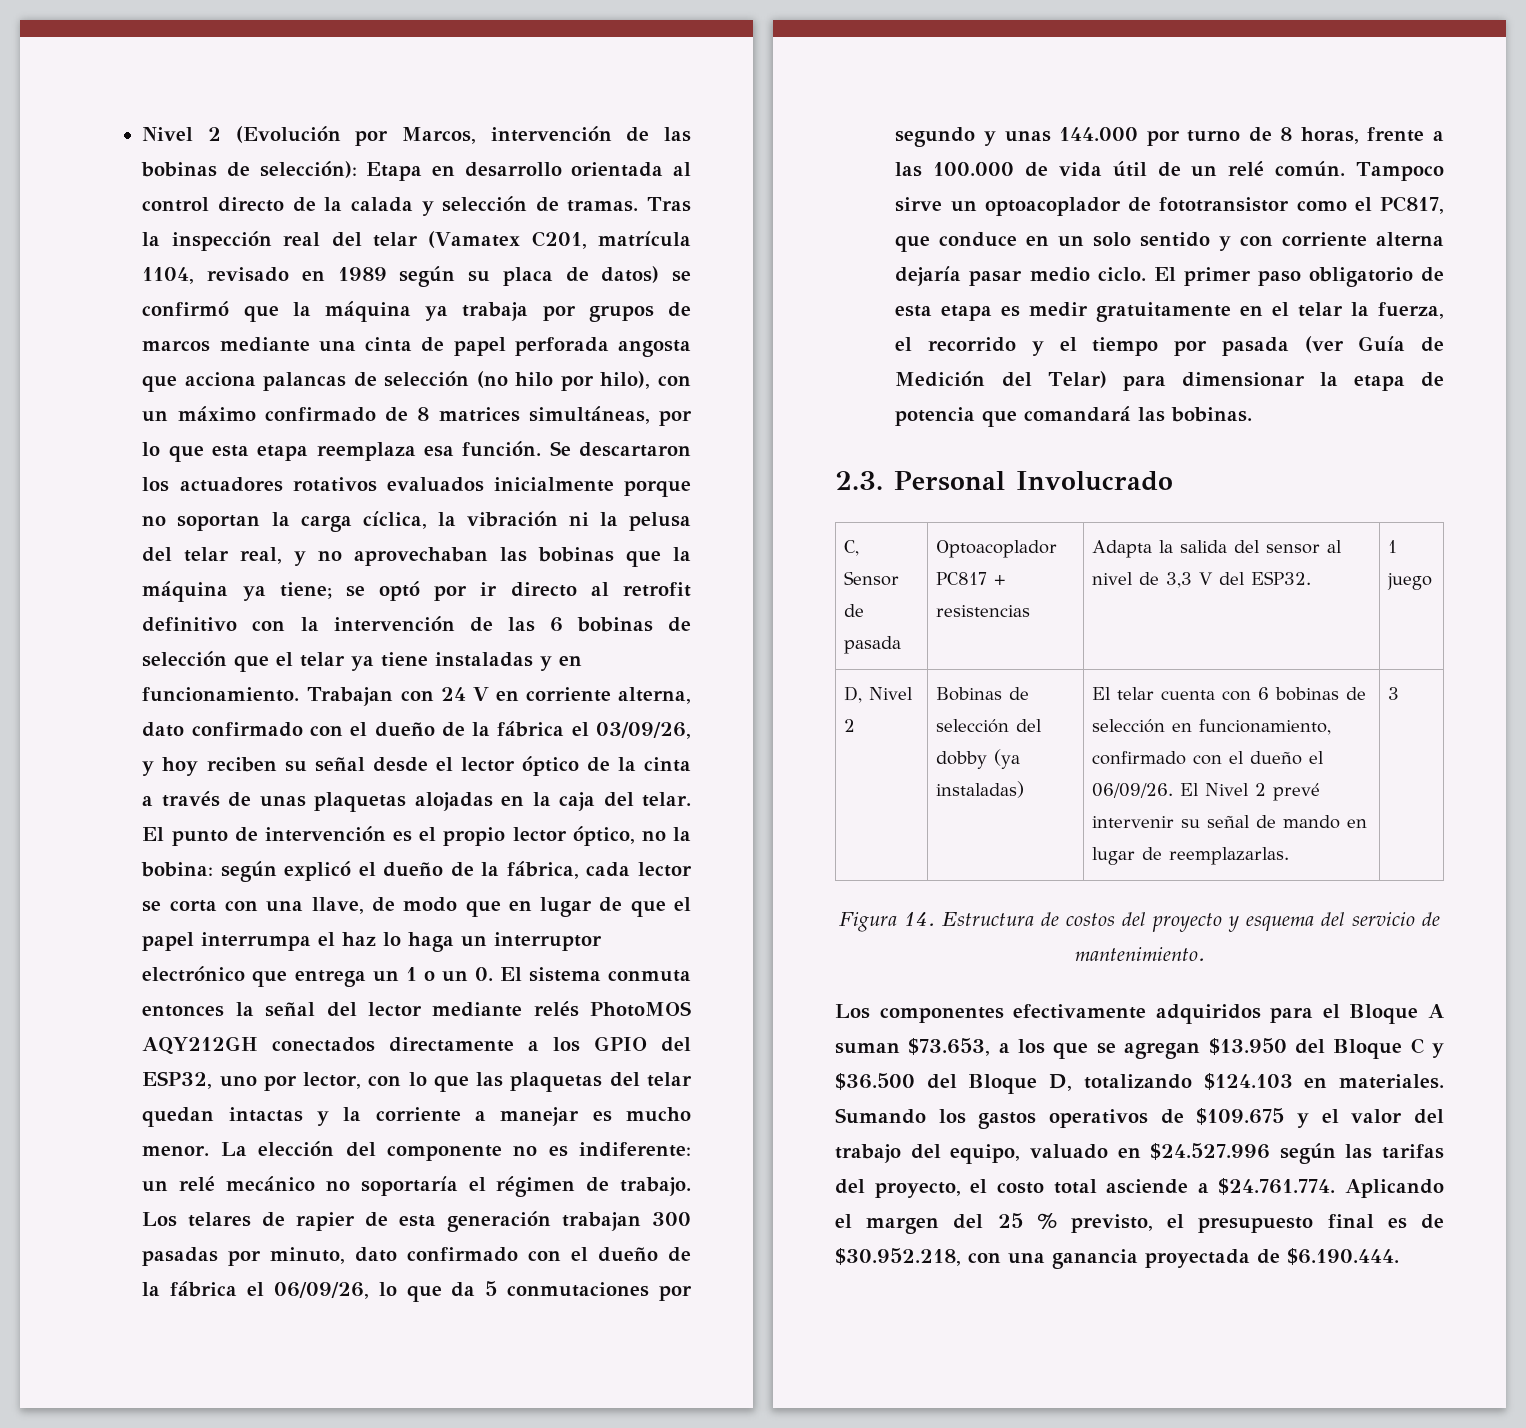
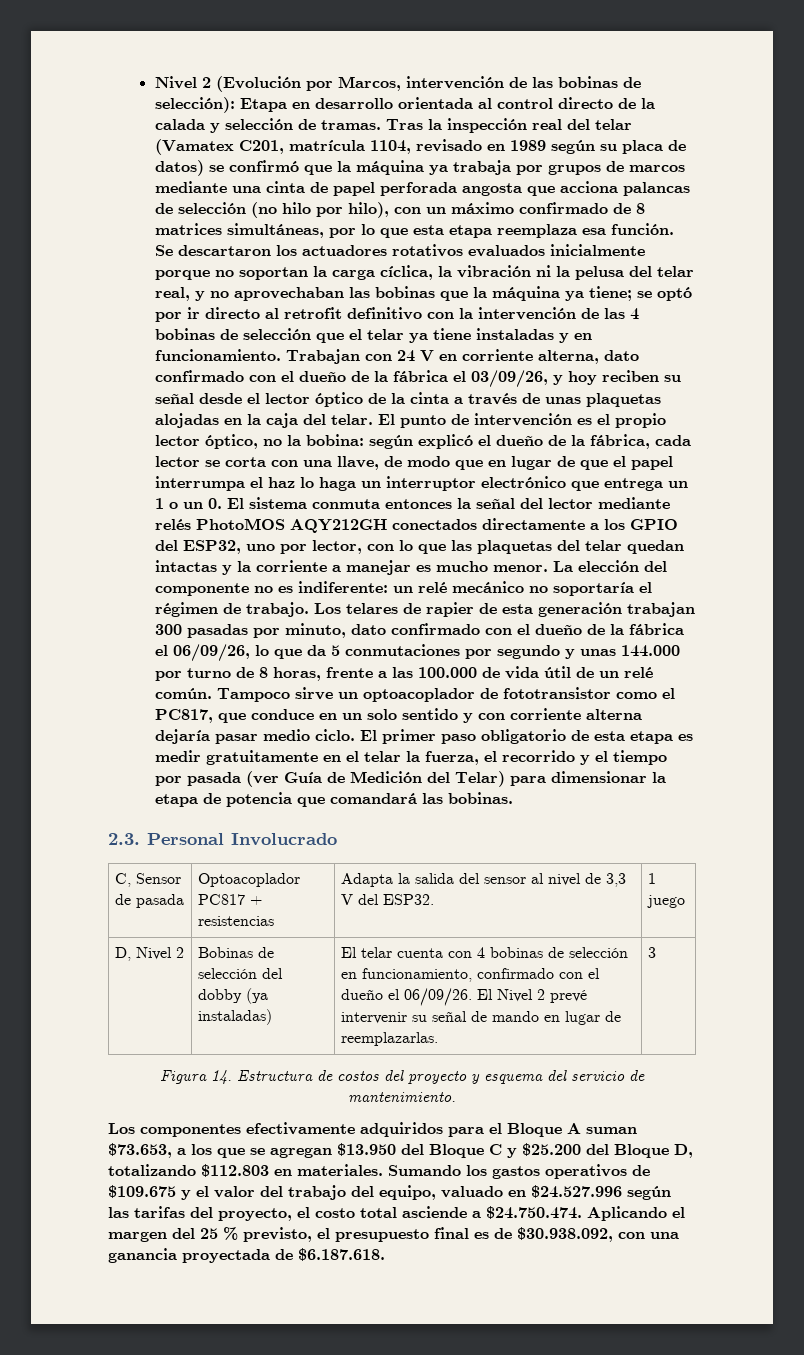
- Se descartaron los actuadores rotativos evaluados inicialmente porque no soportan la carga cíclica, la vibración ni la pelusa del telar real, y no aprovechaban las bobinas que la máquina ya tiene; se optó por ir directo al retrofit definitivo con la intervención de las 6 bobinas de selección que el telar ya tiene instaladas y en funcionamiento.
+ Se descartaron los actuadores rotativos evaluados inicialmente porque no soportan la carga cíclica, la vibración ni la pelusa del telar real, y no aprovechaban las bobinas que la máquina ya tiene; se optó por ir directo al retrofit definitivo con la intervención de las 4 bobinas de selección que el telar ya tiene instaladas y en funcionamiento.
- D, Nivel 2 | Bobinas de selección del dobby (ya instaladas) | El telar cuenta con 6 bobinas de selección en funcionamiento, confirmado con el dueño el 06/09/26. El Nivel 2 prevé intervenir su señal de mando en lugar de reemplazarlas. | 3
+ D, Nivel 2 | Bobinas de selección del dobby (ya instaladas) | El telar cuenta con 4 bobinas de selección en funcionamiento, confirmado con el dueño el 06/09/26. El Nivel 2 prevé intervenir su señal de mando en lugar de reemplazarlas. | 3
- Los componentes efectivamente adquiridos para el Bloque A suman $73.653, a los que se agregan $13.950 del Bloque C y $36.500 del Bloque D, totalizando $124.103 en materiales.
+ Los componentes efectivamente adquiridos para el Bloque A suman $73.653, a los que se agregan $13.950 del Bloque C y $25.200 del Bloque D, totalizando $112.803 en materiales.
- Sumando los gastos operativos de $109.675 y el valor del trabajo del equipo, valuado en $24.527.996 según las tarifas del proyecto, el costo total asciende a $24.761.774. Aplicando el margen del 25 % previsto, el presupuesto final es de $30.952.218, con una ganancia proyectada de $6.190.444.
+ Sumando los gastos operativos de $109.675 y el valor del trabajo del equipo, valuado en $24.527.996 según las tarifas del proyecto, el costo total asciende a $24.750.474. Aplicando el margen del 25 % previsto, el presupuesto final es de $30.938.092, con una ganancia proyectada de $6.187.618.

